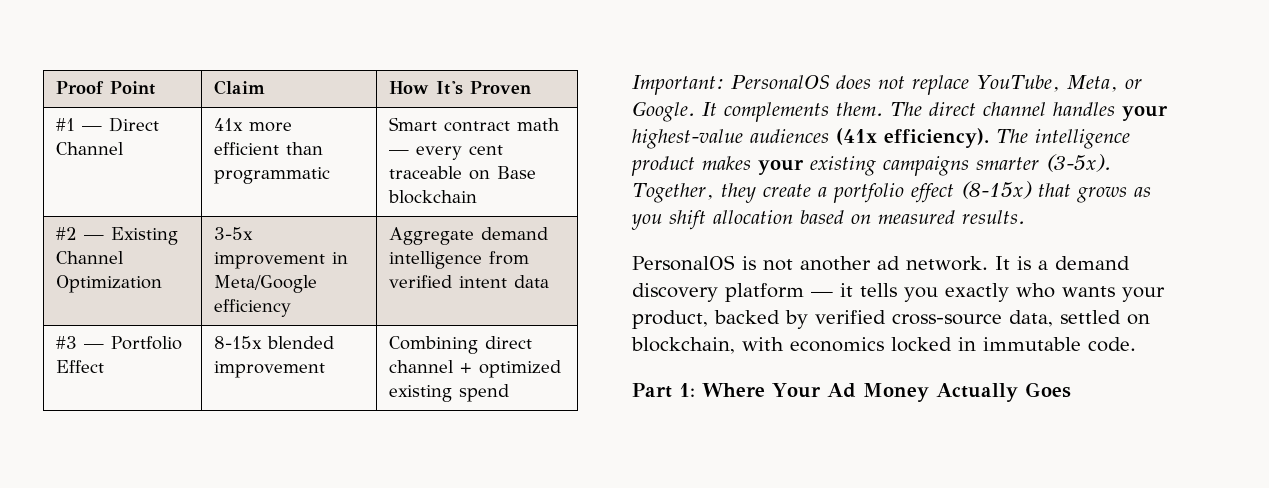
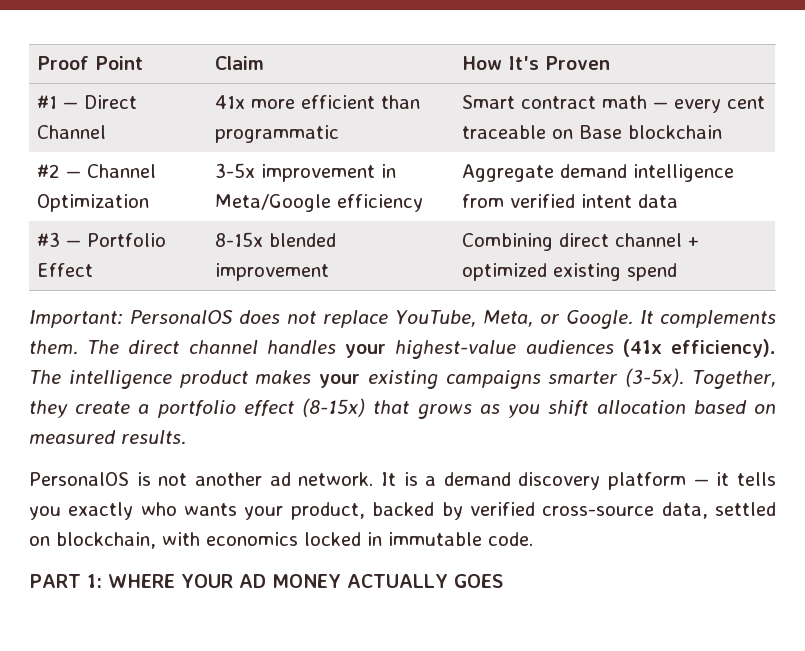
- #2 — Existing Channel Optimization | 3-5x improvement in Meta/Google efficiency | Aggregate demand intelligence from verified intent data
+ #2 — Channel Optimization | 3-5x improvement in Meta/Google efficiency | Aggregate demand intelligence from verified intent data
- Part 1: Where Your Ad Money Actually Goes
+ PART 1: WHERE YOUR AD MONEY ACTUALLY GOES

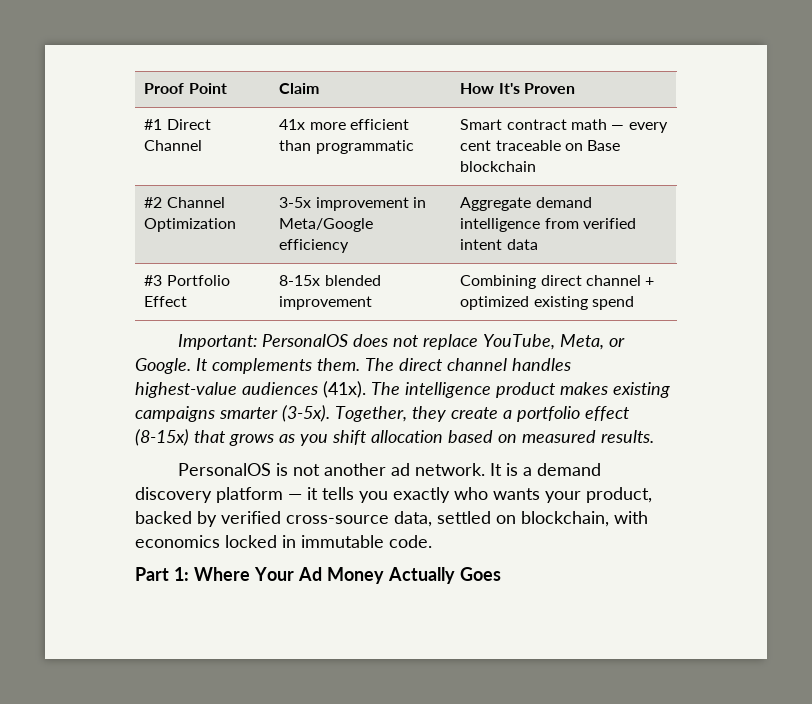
- #1 — Direct Channel | 41x more efficient than programmatic | Smart contract math — every cent traceable on Base blockchain
+ #1 Direct Channel | 41x more efficient than programmatic | Smart contract math — every cent traceable on Base blockchain
- #2 — Channel Optimization | 3-5x improvement in Meta/Google efficiency | Aggregate demand intelligence from verified intent data
+ #2 Channel Optimization | 3-5x improvement in Meta/Google efficiency | Aggregate demand intelligence from verified intent data
- #3 — Portfolio Effect | 8-15x blended improvement | Combining direct channel + optimized existing spend
+ #3 Portfolio Effect | 8-15x blended improvement | Combining direct channel + optimized existing spend
- The direct channel handles your highest-value audiences (41x efficiency).
+ The direct channel handles highest-value audiences (41x).
- The intelligence product makes your existing campaigns smarter (3-5x).
+ The intelligence product makes existing campaigns smarter (3-5x).
- PART 1: WHERE YOUR AD MONEY ACTUALLY GOES
+ Part 1: Where Your Ad Money Actually Goes

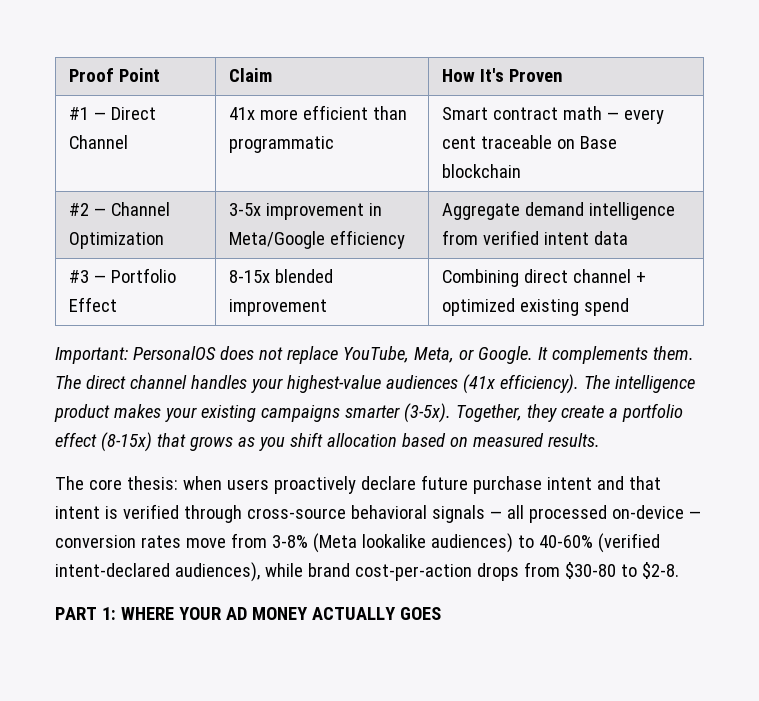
- #1 Direct Channel | 41x more efficient than programmatic | Smart contract math — every cent traceable on Base blockchain
+ #1 — Direct Channel | 41x more efficient than programmatic | Smart contract math — every cent traceable on Base blockchain
- #2 Channel Optimization | 3-5x improvement in Meta/Google efficiency | Aggregate demand intelligence from verified intent data
+ #2 — Channel Optimization | 3-5x improvement in Meta/Google efficiency | Aggregate demand intelligence from verified intent data
- #3 Portfolio Effect | 8-15x blended improvement | Combining direct channel + optimized existing spend
+ #3 — Portfolio Effect | 8-15x blended improvement | Combining direct channel + optimized existing spend
- The direct channel handles highest-value audiences (41x).
+ The direct channel handles your highest-value audiences (41x efficiency).
- The intelligence product makes existing campaigns smarter (3-5x).
+ The intelligence product makes your existing campaigns smarter (3-5x).
- PersonalOS is not another ad network. It is a demand discovery platform — it tells you exactly who wants your product, backed by verified cross-source data, settled on blockchain, with economics locked in immutable code.
- Part 1: Where Your Ad Money Actually Goes
+ The core thesis: when users proactively declare future purchase intent and that intent is verified through cross-source behavioral signals — all processed on-device — conversion rates move from 3-8% (Meta lookalike audiences) to 40-60% (verified intent-declared audiences), while brand cost-per-action drops from $30-80 to $2-8.
+ PART 1: WHERE YOUR AD MONEY ACTUALLY GOES

